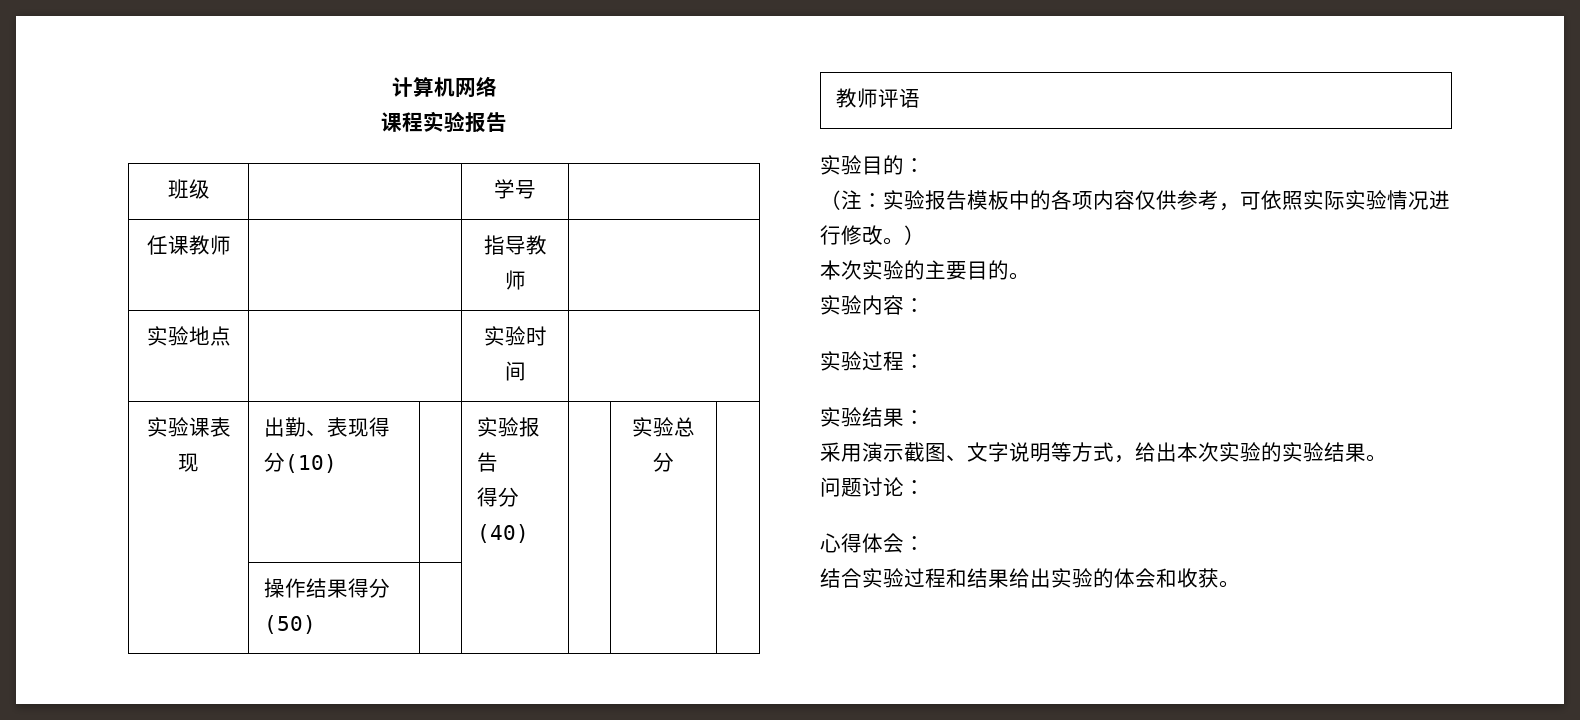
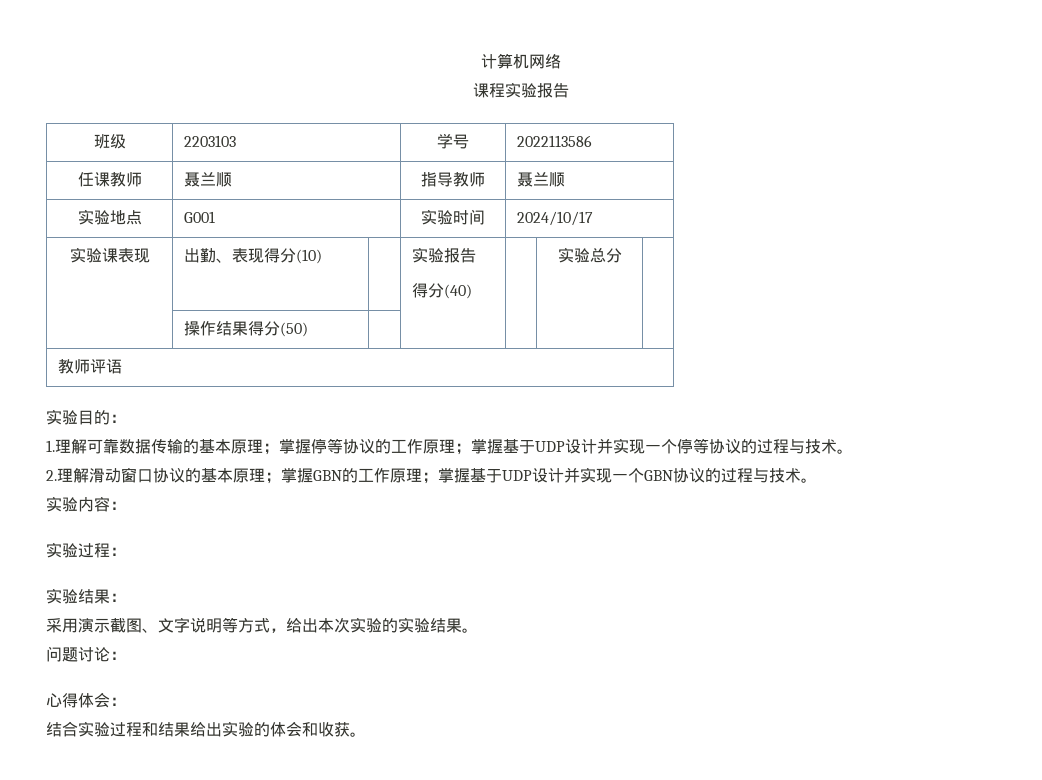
- 班级 | | 学号 |
+ 班级 | 2203103 | 学号 | 2022113586
- 任课教师 | | 指导教师 |
+ 任课教师 | 聂兰顺 | 指导教师 | 聂兰顺
- 实验地点 | | 实验时间 |
+ 实验地点 | G001 | 实验时间 | 2024/10/17
- （注：实验报告模板中的各项内容仅供参考，可依照实际实验情况进行修改。）
- 本次实验的主要目的。
+ 1.理解可靠数据传输的基本原理；掌握停等协议的工作原理；掌握基于UDP设计并实现一个停等协议的过程与技术。
+ 2.理解滑动窗口协议的基本原理；掌握GBN的工作原理；掌握基于UDP设计并实现一个GBN协议的过程与技术。

